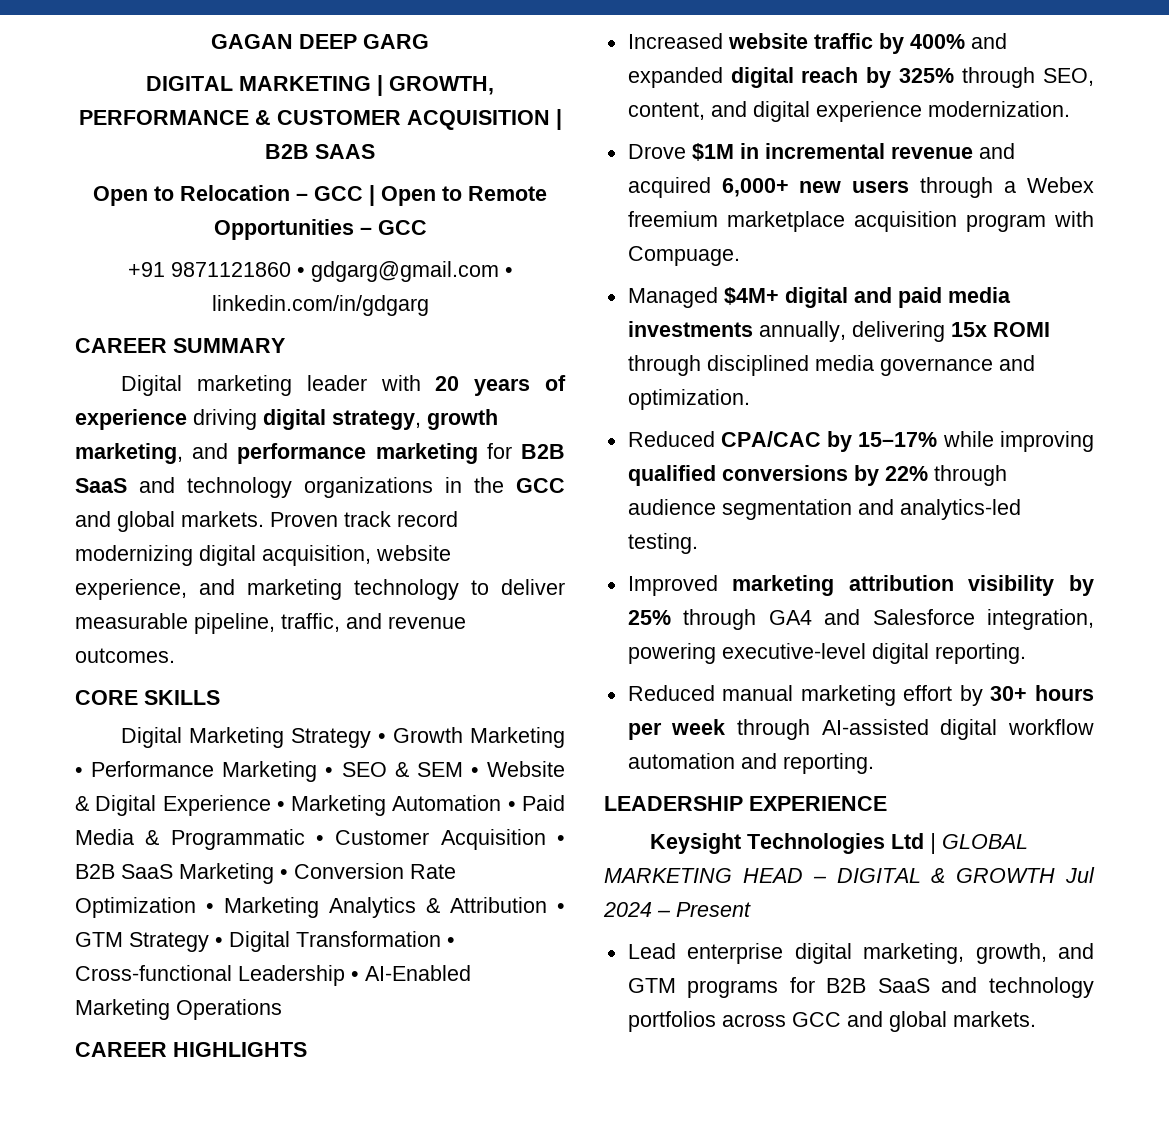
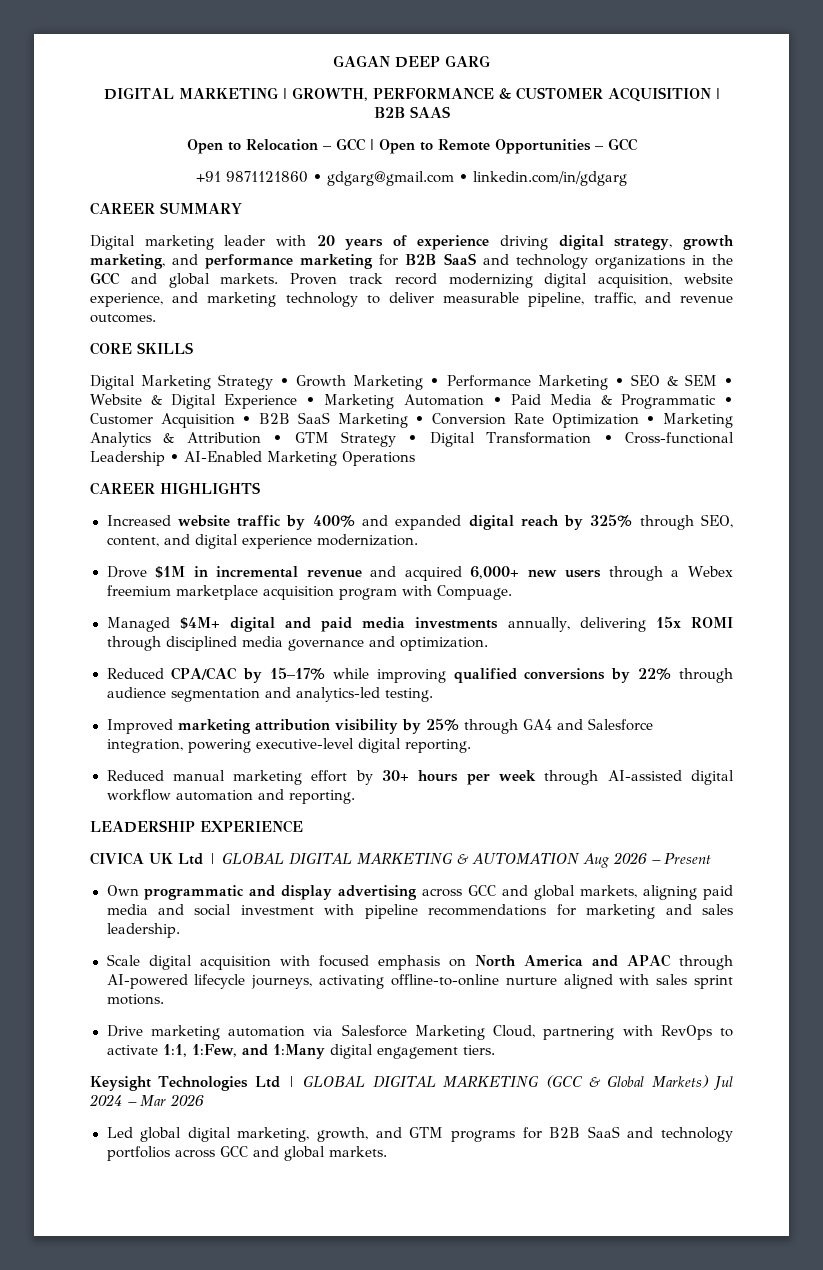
+ CIVICA UK Ltd | GLOBAL DIGITAL MARKETING & AUTOMATION Aug 2026 – Present
+ Own programmatic and display advertising across GCC and global markets, aligning paid media and social investment with pipeline recommendations for marketing and sales leadership.
+ Scale digital acquisition with focused emphasis on North America and APAC through AI-powered lifecycle journeys, activating offline-to-online nurture aligned with sales sprint motions.
+ Drive marketing automation via Salesforce Marketing Cloud, partnering with RevOps to activate 1:1, 1:Few, and 1:Many digital engagement tiers.
- Keysight Technologies Ltd | GLOBAL MARKETING HEAD – DIGITAL & GROWTH Jul 2024 – Present
- Lead enterprise digital marketing, growth, and GTM programs for B2B SaaS and technology portfolios across GCC and global markets.
+ Keysight Technologies Ltd | GLOBAL DIGITAL MARKETING (GCC & Global Markets) Jul 2024 – Mar 2026
+ Led global digital marketing, growth, and GTM programs for B2B SaaS and technology portfolios across GCC and global markets.

